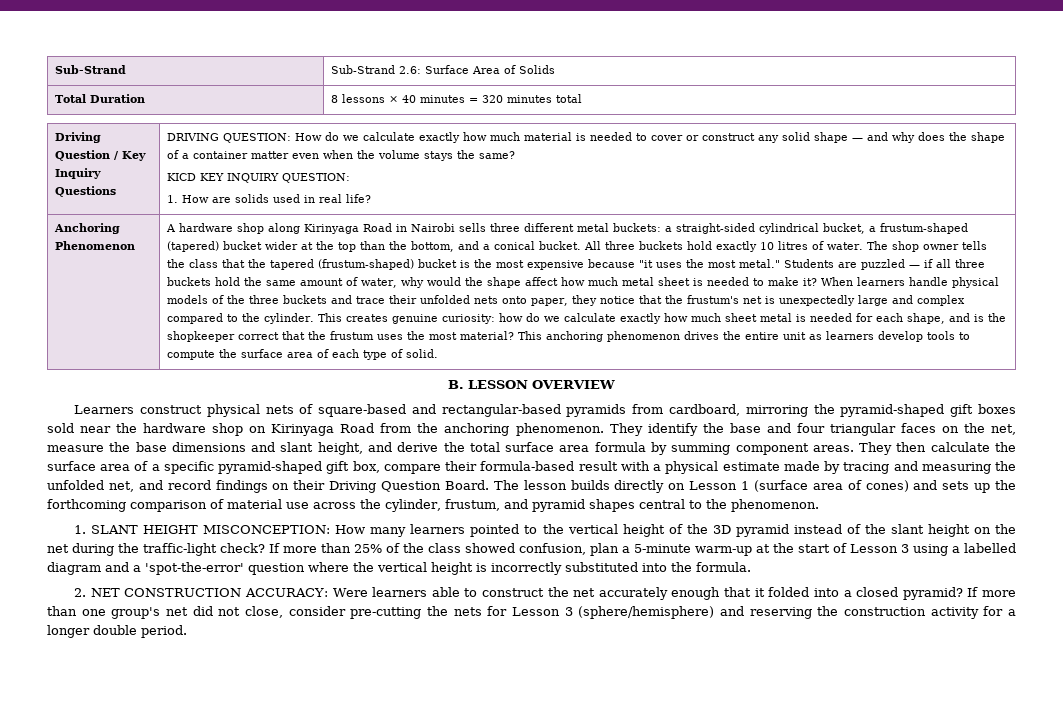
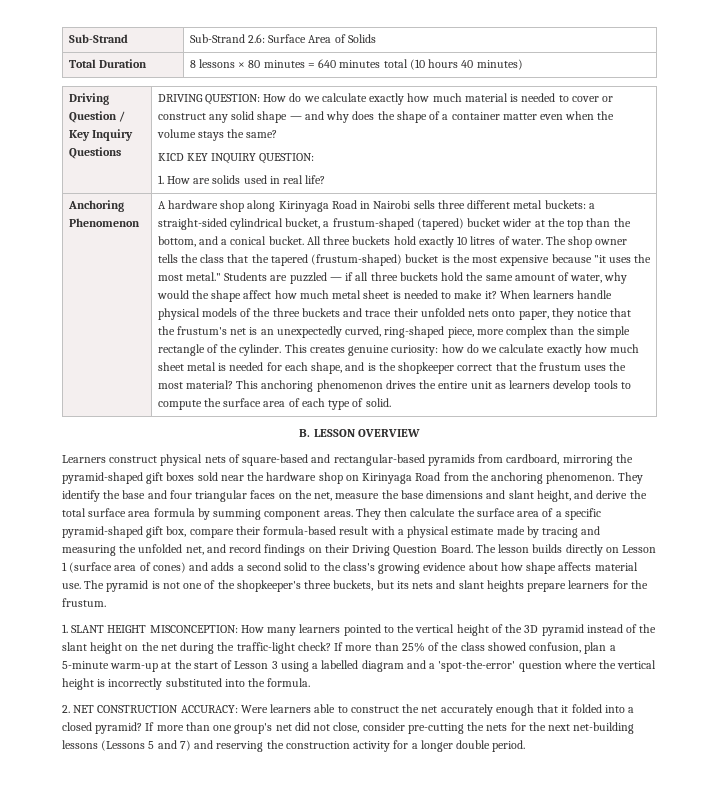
- Total Duration | 8 lessons × 40 minutes = 320 minutes total
+ Total Duration | 8 lessons × 80 minutes = 640 minutes total (10 hours 40 minutes)
- When learners handle physical models of the three buckets and trace their unfolded nets onto paper, they notice that the frustum's net is unexpectedly large and complex compared to the cylinder.
+ When learners handle physical models of the three buckets and trace their unfolded nets onto paper, they notice that the frustum's net is an unexpectedly curved, ring-shaped piece, more complex than the simple rectangle of the cylinder.
- The lesson builds directly on Lesson 1 (surface area of cones) and sets up the forthcoming comparison of material use across the cylinder, frustum, and pyramid shapes central to the phenomenon.
+ The lesson builds directly on Lesson 1 (surface area of cones) and adds a second solid to the class's growing evidence about how shape affects material use. The pyramid is not one of the shopkeeper's three buckets, but its nets and slant heights prepare learners for the frustum.
- If more than one group's net did not close, consider pre-cutting the nets for Lesson 3 (sphere/hemisphere) and reserving the construction activity for a longer double period.
+ If more than one group's net did not close, consider pre-cutting the nets for the next net-building lessons (Lessons 5 and 7) and reserving the construction activity for a longer double period.

